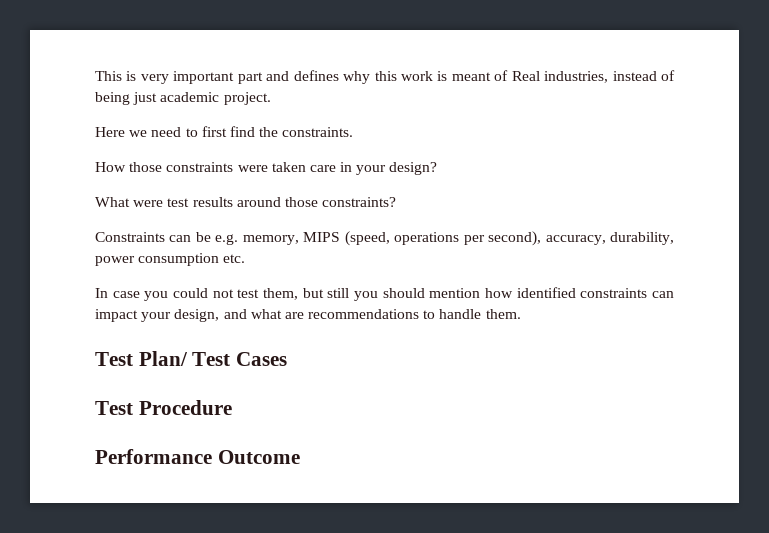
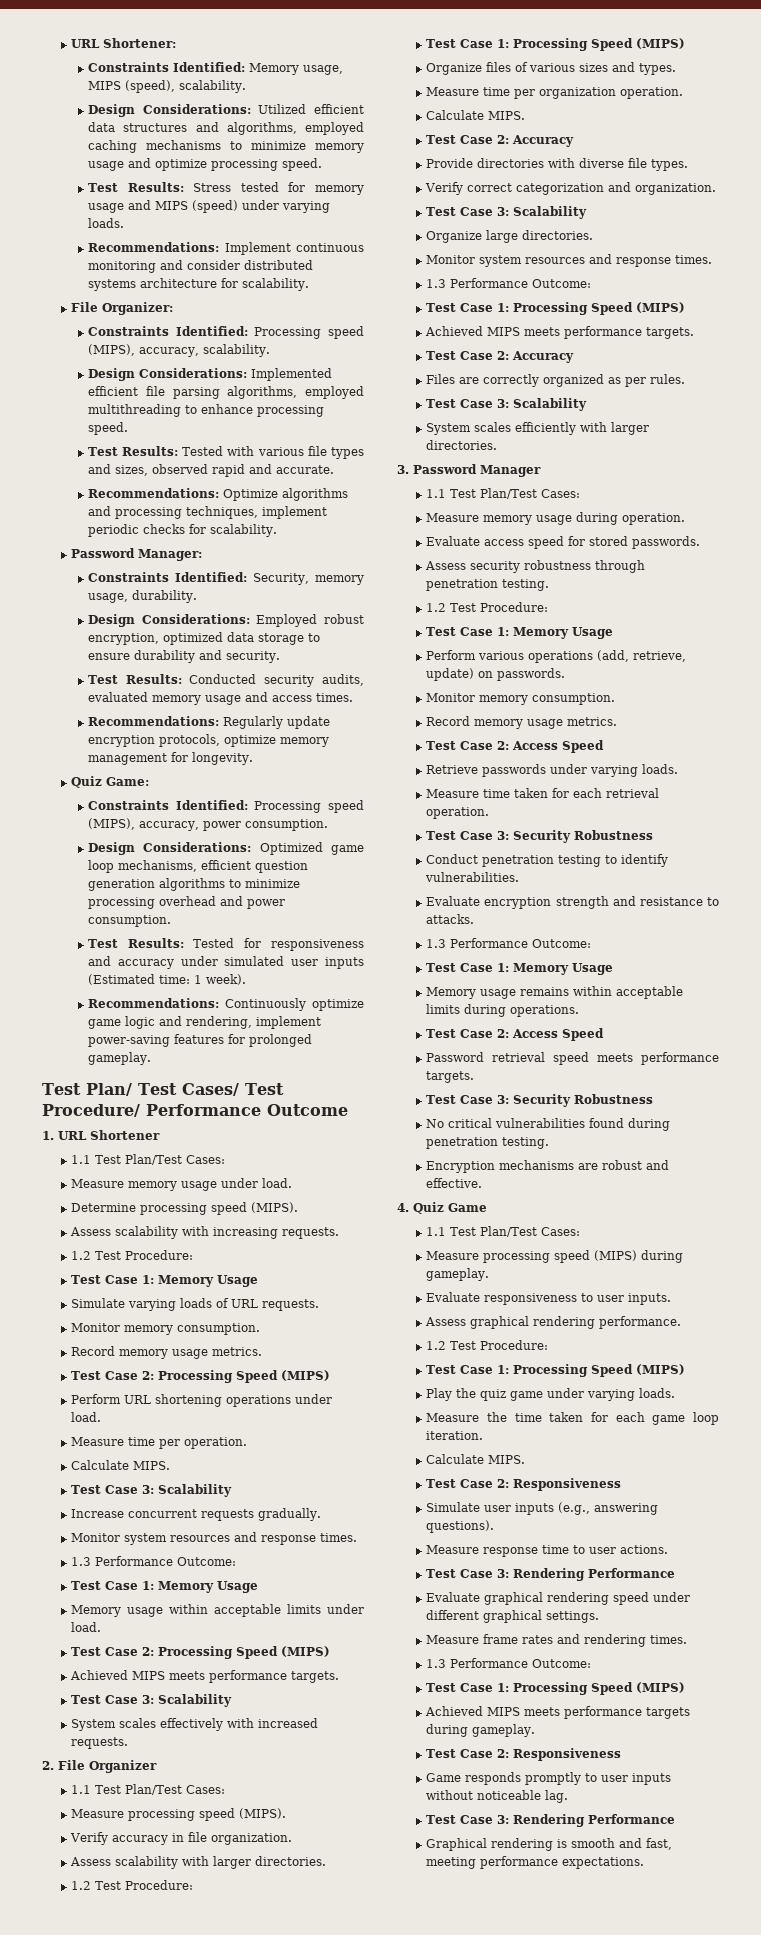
- This is very important part and defines why this work is meant of Real industries, instead of being just academic project.
- Here we need to first find the constraints.
- How those constraints were taken care in your design?
- What were test results around those constraints?
- Constraints can be e.g. memory, MIPS (speed, operations per second), accuracy, durability, power consumption etc.
- In case you could not test them, but still you should mention how identified constraints can impact your design, and what are recommendations to handle them.
- Test Plan/ Test Cases
- Test Procedure
- Performance Outcome
+ URL Shortener:
+ Constraints Identified: Memory usage, MIPS (speed), scalability.
+ Design Considerations: Utilized efficient data structures and algorithms, employed caching mechanisms to minimize memory usage and optimize processing speed.
+ Test Results: Stress tested for memory usage and MIPS (speed) under varying loads.
+ Recommendations: Implement continuous monitoring and consider distributed systems architecture for scalability.
+ File Organizer:
+ Constraints Identified: Processing speed (MIPS), accuracy, scalability.
+ Design Considerations: Implemented efficient file parsing algorithms, employed multithreading to enhance processing speed.
+ Test Results: Tested with various file types and sizes, observed rapid and accurate.
+ Recommendations: Optimize algorithms and processing techniques, implement periodic checks for scalability.
+ Password Manager:
+ Constraints Identified: Security, memory usage, durability.
+ Design Considerations: Employed robust encryption, optimized data storage to ensure durability and security.
+ Test Results: Conducted security audits, evaluated memory usage and access times.
+ Recommendations: Regularly update encryption protocols, optimize memory management for longevity.
+ Quiz Game:
+ Constraints Identified: Processing speed (MIPS), accuracy, power consumption.
+ Design Considerations: Optimized game loop mechanisms, efficient question generation algorithms to minimize processing overhead and power consumption.
+ Test Results: Tested for responsiveness and accuracy under simulated user inputs (Estimated time: 1 week).
+ Recommendations: Continuously optimize game logic and rendering, implement power-saving features for prolonged gameplay.
+ Test Plan/ Test Cases/ Test Procedure/ Performance Outcome
+ 1. URL Shortener
+ 1.1 Test Plan/Test Cases:
+ Measure memory usage under load.
+ Determine processing speed (MIPS).
+ Assess scalability with increasing requests.
+ 1.2 Test Procedure:
+ Test Case 1: Memory Usage
+ Simulate varying loads of URL requests.
+ Monitor memory consumption.
+ Record memory usage metrics.
+ Test Case 2: Processing Speed (MIPS)
+ Perform URL shortening operations under load.
+ Measure time per operation.
+ Calculate MIPS.
+ Test Case 3: Scalability
+ Increase concurrent requests gradually.
+ Monitor system resources and response times.
+ 1.3 Performance Outcome:
+ Test Case 1: Memory Usage
+ Memory usage within acceptable limits under load.
+ Test Case 2: Processing Speed (MIPS)
+ Achieved MIPS meets performance targets.
+ Test Case 3: Scalability
+ System scales effectively with increased requests.
+ 2. File Organizer
+ 1.1 Test Plan/Test Cases:
+ Measure processing speed (MIPS).
+ Verify accuracy in file organization.
+ Assess scalability with larger directories.
+ 1.2 Test Procedure:
+ Test Case 1: Processing Speed (MIPS)
+ Organize files of various sizes and types.
+ Measure time per organization operation.
+ Calculate MIPS.
+ Test Case 2: Accuracy
+ Provide directories with diverse file types.
+ Verify correct categorization and organization.
+ Test Case 3: Scalability
+ Organize large directories.
+ Monitor system resources and response times.
+ 1.3 Performance Outcome:
+ Test Case 1: Processing Speed (MIPS)
+ Achieved MIPS meets performance targets.
+ Test Case 2: Accuracy
+ Files are correctly organized as per rules.
+ Test Case 3: Scalability
+ System scales efficiently with larger directories.
+ 3. Password Manager
+ 1.1 Test Plan/Test Cases:
+ Measure memory usage during operation.
+ Evaluate access speed for stored passwords.
+ Assess security robustness through penetration testing.
+ 1.2 Test Procedure:
+ Test Case 1: Memory Usage
+ Perform various operations (add, retrieve, update) on passwords.
+ Monitor memory consumption.
+ Record memory usage metrics.
+ Test Case 2: Access Speed
+ Retrieve passwords under varying loads.
+ Measure time taken for each retrieval operation.
+ Test Case 3: Security Robustness
+ Conduct penetration testing to identify vulnerabilities.
+ Evaluate encryption strength and resistance to attacks.
+ 1.3 Performance Outcome:
+ Test Case 1: Memory Usage
+ Memory usage remains within acceptable limits during operations.
+ Test Case 2: Access Speed
+ Password retrieval speed meets performance targets.
+ Test Case 3: Security Robustness
+ No critical vulnerabilities found during penetration testing.
+ Encryption mechanisms are robust and effective.
+ 4. Quiz Game
+ 1.1 Test Plan/Test Cases:
+ Measure processing speed (MIPS) during gameplay.
+ Evaluate responsiveness to user inputs.
+ Assess graphical rendering performance.
+ 1.2 Test Procedure:
+ Test Case 1: Processing Speed (MIPS)
+ Play the quiz game under varying loads.
+ Measure the time taken for each game loop iteration.
+ Calculate MIPS.
+ Test Case 2: Responsiveness
+ Simulate user inputs (e.g., answering questions).
+ Measure response time to user actions.
+ Test Case 3: Rendering Performance
+ Evaluate graphical rendering speed under different graphical settings.
+ Measure frame rates and rendering times.
+ 1.3 Performance Outcome:
+ Test Case 1: Processing Speed (MIPS)
+ Achieved MIPS meets performance targets during gameplay.
+ Test Case 2: Responsiveness
+ Game responds promptly to user inputs without noticeable lag.
+ Test Case 3: Rendering Performance
+ Graphical rendering is smooth and fast, meeting performance expectations.

